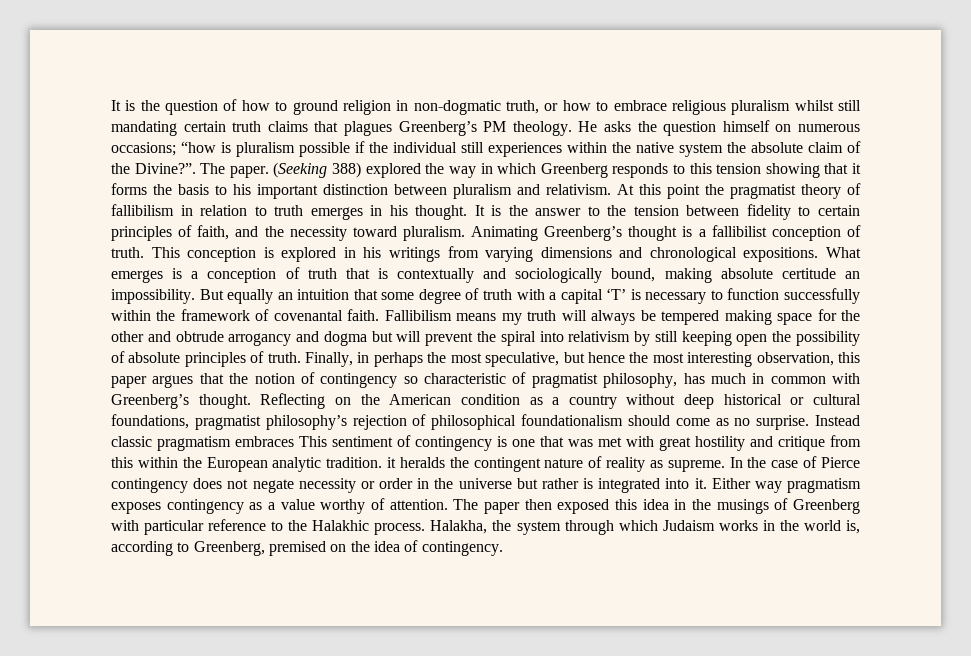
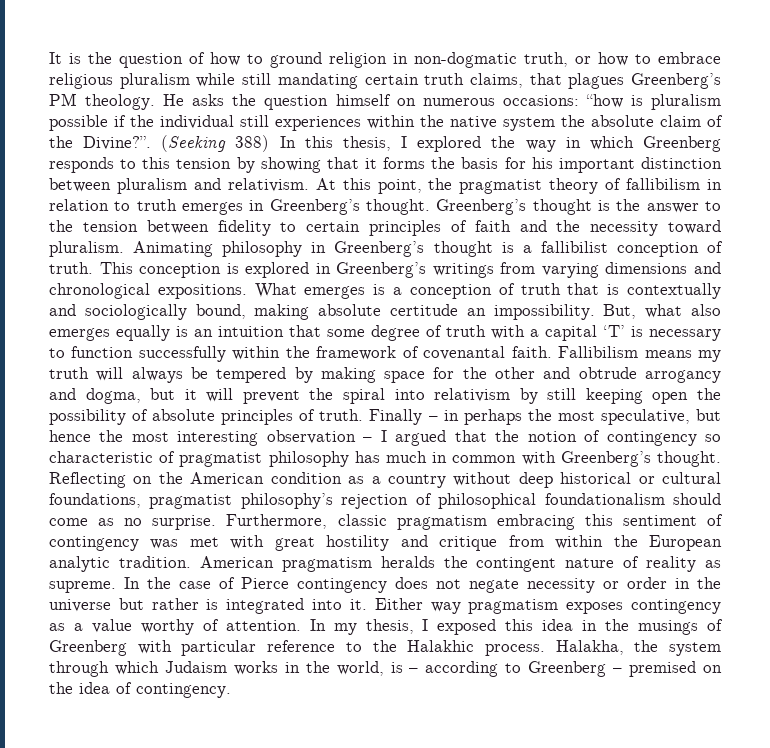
- It is the question of how to ground religion in non-dogmatic truth, or how to embrace religious pluralism whilst still mandating certain truth claims that plagues Greenberg’s PM theology.
+ It is the question of how to ground religion in non-dogmatic truth, or how to embrace religious pluralism while still mandating certain truth claims, that plagues Greenberg’s PM theology.
- He asks the question himself on numerous occasions; “how is pluralism possible if the individual still experiences within the native system the absolute claim of the Divine?”.
+ He asks the question himself on numerous occasions: “how is pluralism possible if the individual still experiences within the native system the absolute claim of the Divine?”.
- The paper. (Seeking 388) explored the way in which Greenberg responds to this tension showing that it forms the basis to his important distinction between pluralism and relativism.
+ (Seeking 388) In this thesis, I explored the way in which Greenberg responds to this tension by showing that it forms the basis for his important distinction between pluralism and relativism.
- At this point the pragmatist theory of fallibilism in relation to truth emerges in his thought. It is the answer to the tension between fidelity to certain principles of faith, and the necessity toward pluralism.
+ At this point, the pragmatist theory of fallibilism in relation to truth emerges in Greenberg’s thought. Greenberg’s thought is the answer to the tension between fidelity to certain principles of faith and the necessity toward pluralism.
- Animating Greenberg’s thought is a fallibilist conception of truth.
+ Animating philosophy in Greenberg’s thought is a fallibilist conception of truth.
- This conception is explored in his writings from varying dimensions and chronological expositions.
+ This conception is explored in Greenberg’s writings from varying dimensions and chronological expositions.
- But equally an intuition that some degree of truth with a capital ‘T’ is necessary to function successfully within the framework of covenantal faith.
+ But, what also emerges equally is an intuition that some degree of truth with a capital ‘T’ is necessary to function successfully within the framework of covenantal faith.
- Fallibilism means my truth will always be tempered making space for the other and obtrude arrogancy and dogma but will prevent the spiral into relativism by still keeping open the possibility of absolute principles of truth.
+ Fallibilism means my truth will always be tempered by making space for the other and obtrude arrogancy and dogma, but it will prevent the spiral into relativism by still keeping open the possibility of absolute principles of truth.
- Finally, in perhaps the most speculative, but hence the most interesting observation, this paper argues that the notion of contingency so characteristic of pragmatist philosophy, has much in common with Greenberg’s thought.
+ Finally – in perhaps the most speculative, but hence the most interesting observation – I argued that the notion of contingency so characteristic of pragmatist philosophy has much in common with Greenberg’s thought.
- Instead classic pragmatism embraces This sentiment of contingency is one that was met with great hostility and critique from this within the European analytic tradition. it heralds the contingent nature of reality as supreme.
+ Furthermore, classic pragmatism embracing this sentiment of contingency was met with great hostility and critique from within the European analytic tradition. American pragmatism heralds the contingent nature of reality as supreme.
- The paper then exposed this idea in the musings of Greenberg with particular reference to the Halakhic process.
+ In my thesis, I exposed this idea in the musings of Greenberg with particular reference to the Halakhic process.
- Halakha, the system through which Judaism works in the world is, according to Greenberg, premised on the idea of contingency.
+ Halakha, the system through which Judaism works in the world, is – according to Greenberg – premised on the idea of contingency.

